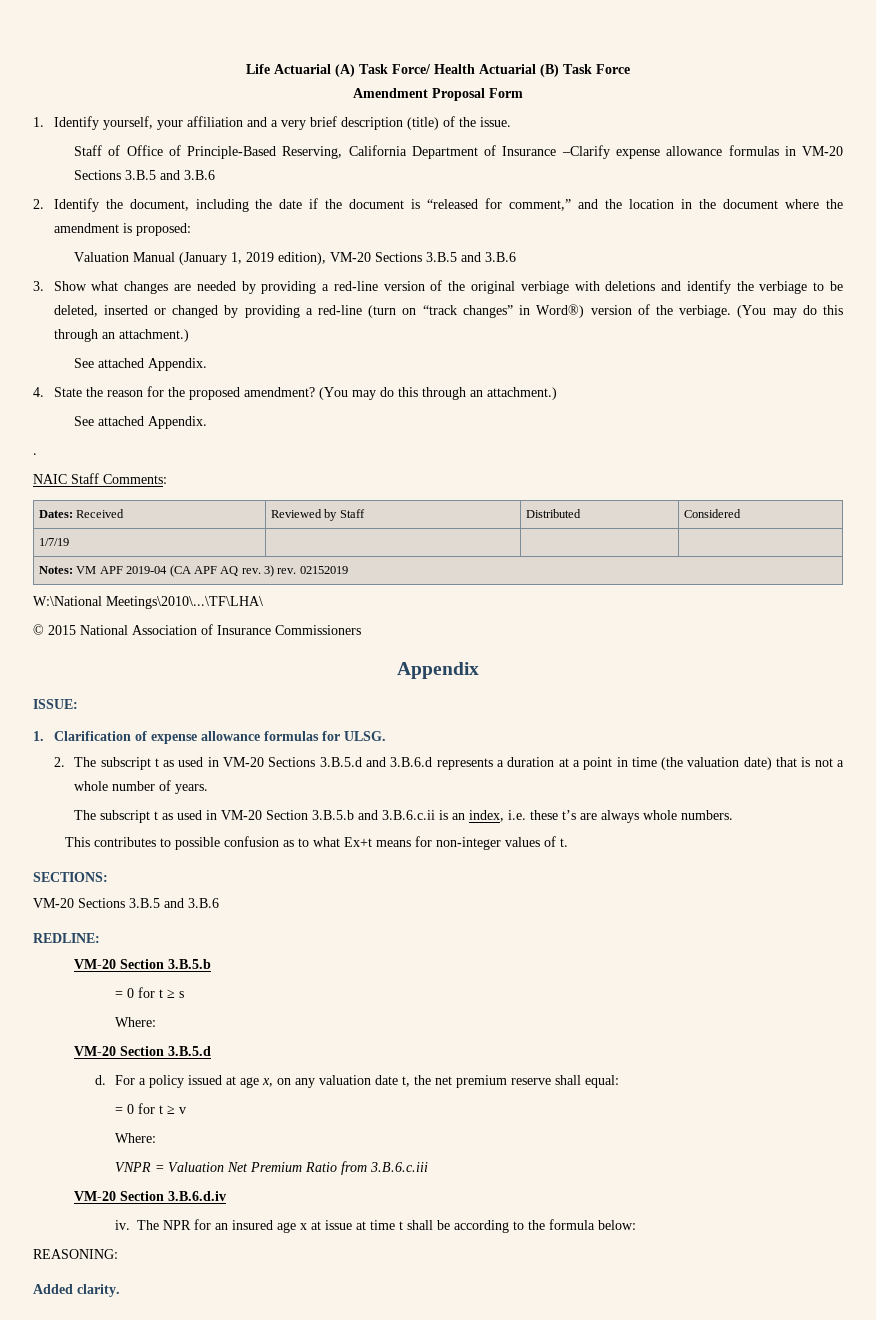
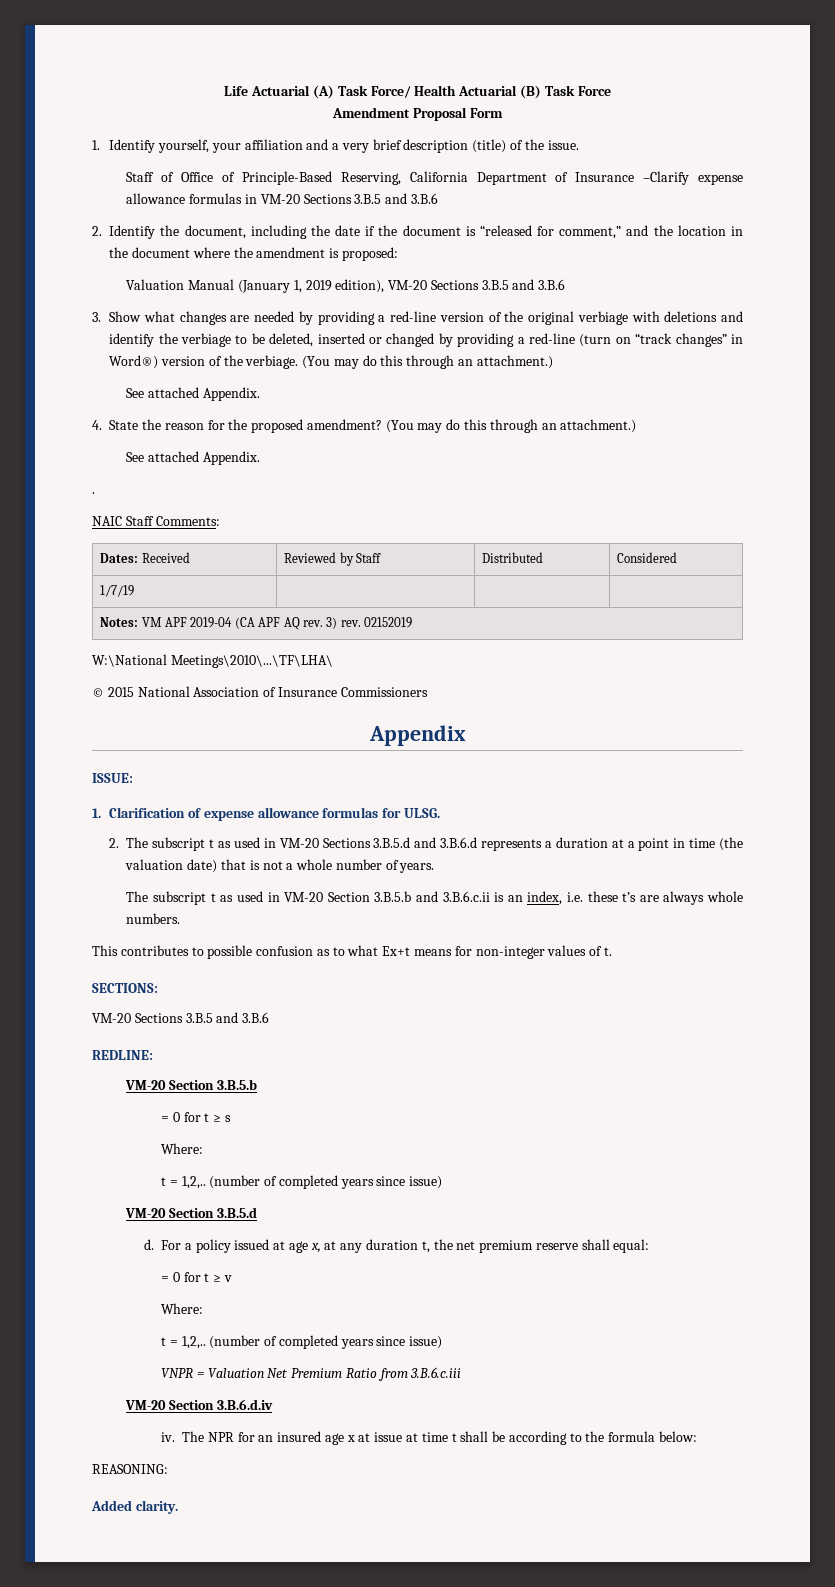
  = 0 for t ≥ s
  Where:
+ t = 1,2,.. (number of completed years since issue)
- For a policy issued at age x, on any valuation date t, the net premium reserve shall equal:
+ For a policy issued at age x, at any duration t, the net premium reserve shall equal:
  = 0 for t ≥ v
  Where:
+ t = 1,2,.. (number of completed years since issue)

